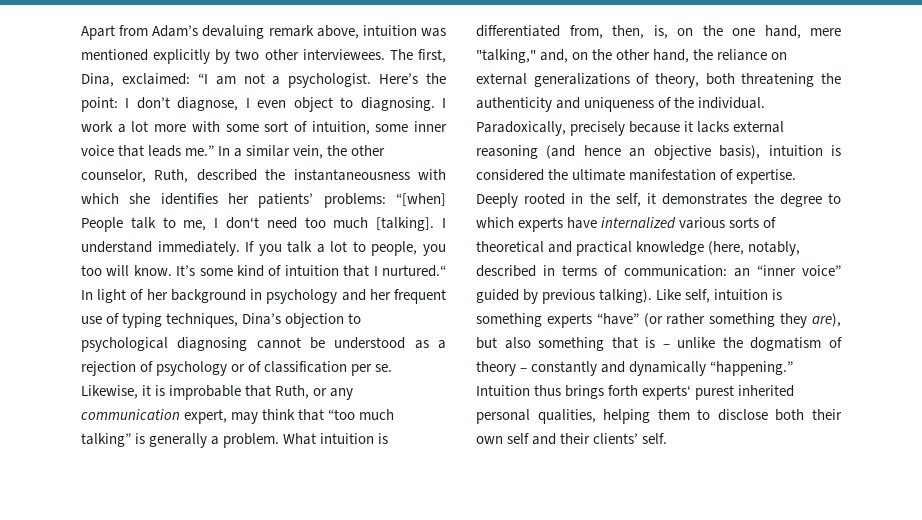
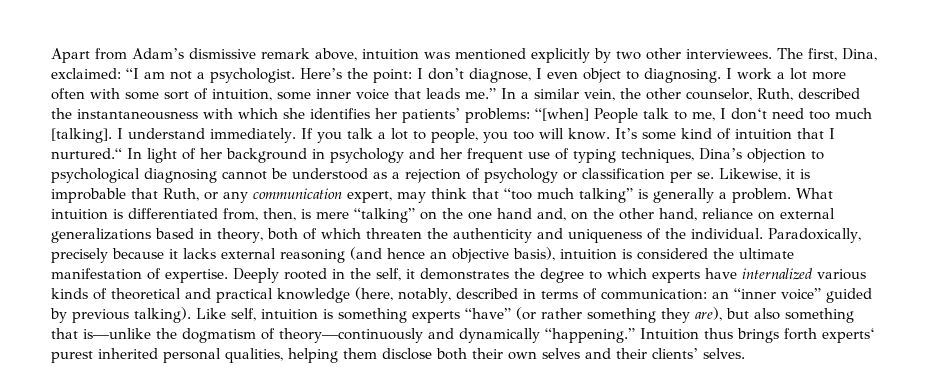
- Apart from Adam’s devaluing remark above, intuition was mentioned explicitly by two other interviewees.
+ Apart from Adam’s dismissive remark above, intuition was mentioned explicitly by two other interviewees.
- I work a lot more with some sort of intuition, some inner voice that leads me.”
+ I work a lot more often with some sort of intuition, some inner voice that leads me.”
- It’s some kind of intuition that I nurtured.“ In light of her background in psychology and her frequent use of typing techniques, Dina’s objection to psychological diagnosing cannot be understood as a rejection of psychology or of classification per se.
+ It’s some kind of intuition that I nurtured.“ In light of her background in psychology and her frequent use of typing techniques, Dina’s objection to psychological diagnosing cannot be understood as a rejection of psychology or classification per se.
- What intuition is differentiated from, then, is, on the one hand, mere "talking," and, on the other hand, the reliance on external generalizations of theory, both threatening the authenticity and uniqueness of the individual.
+ What intuition is differentiated from, then, is mere “talking” on the one hand and, on the other hand, reliance on external generalizations based in theory, both of which threaten the authenticity and uniqueness of the individual.
- Deeply rooted in the self, it demonstrates the degree to which experts have internalized various sorts of theoretical and practical knowledge (here, notably, described in terms of communication: an “inner voice” guided by previous talking).
+ Deeply rooted in the self, it demonstrates the degree to which experts have internalized various kinds of theoretical and practical knowledge (here, notably, described in terms of communication: an “inner voice” guided by previous talking).
- Like self, intuition is something experts “have” (or rather something they are), but also something that is – unlike the dogmatism of theory – constantly and dynamically “happening.”
+ Like self, intuition is something experts “have” (or rather something they are), but also something that is—unlike the dogmatism of theory—continuously and dynamically “happening.”
- Intuition thus brings forth experts‘ purest inherited personal qualities, helping them to disclose both their own self and their clients’ self.
+ Intuition thus brings forth experts‘ purest inherited personal qualities, helping them disclose both their own selves and their clients’ selves.

